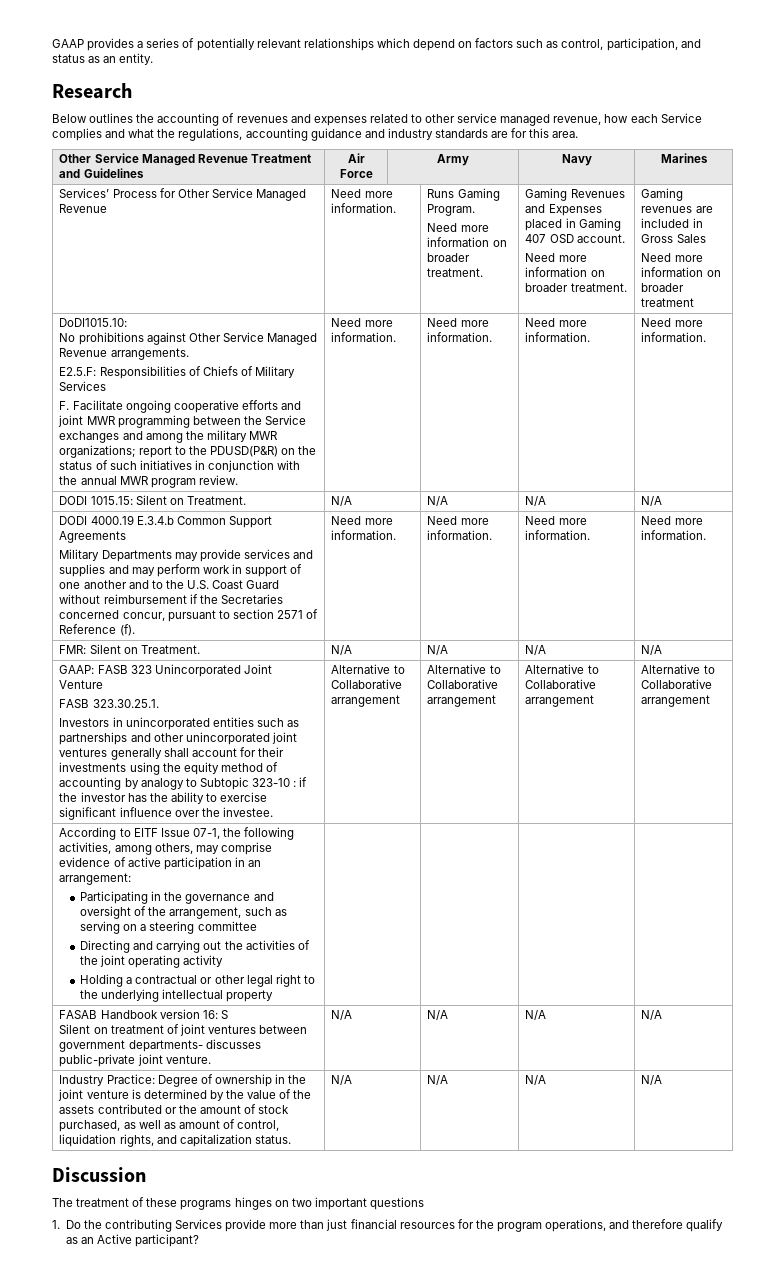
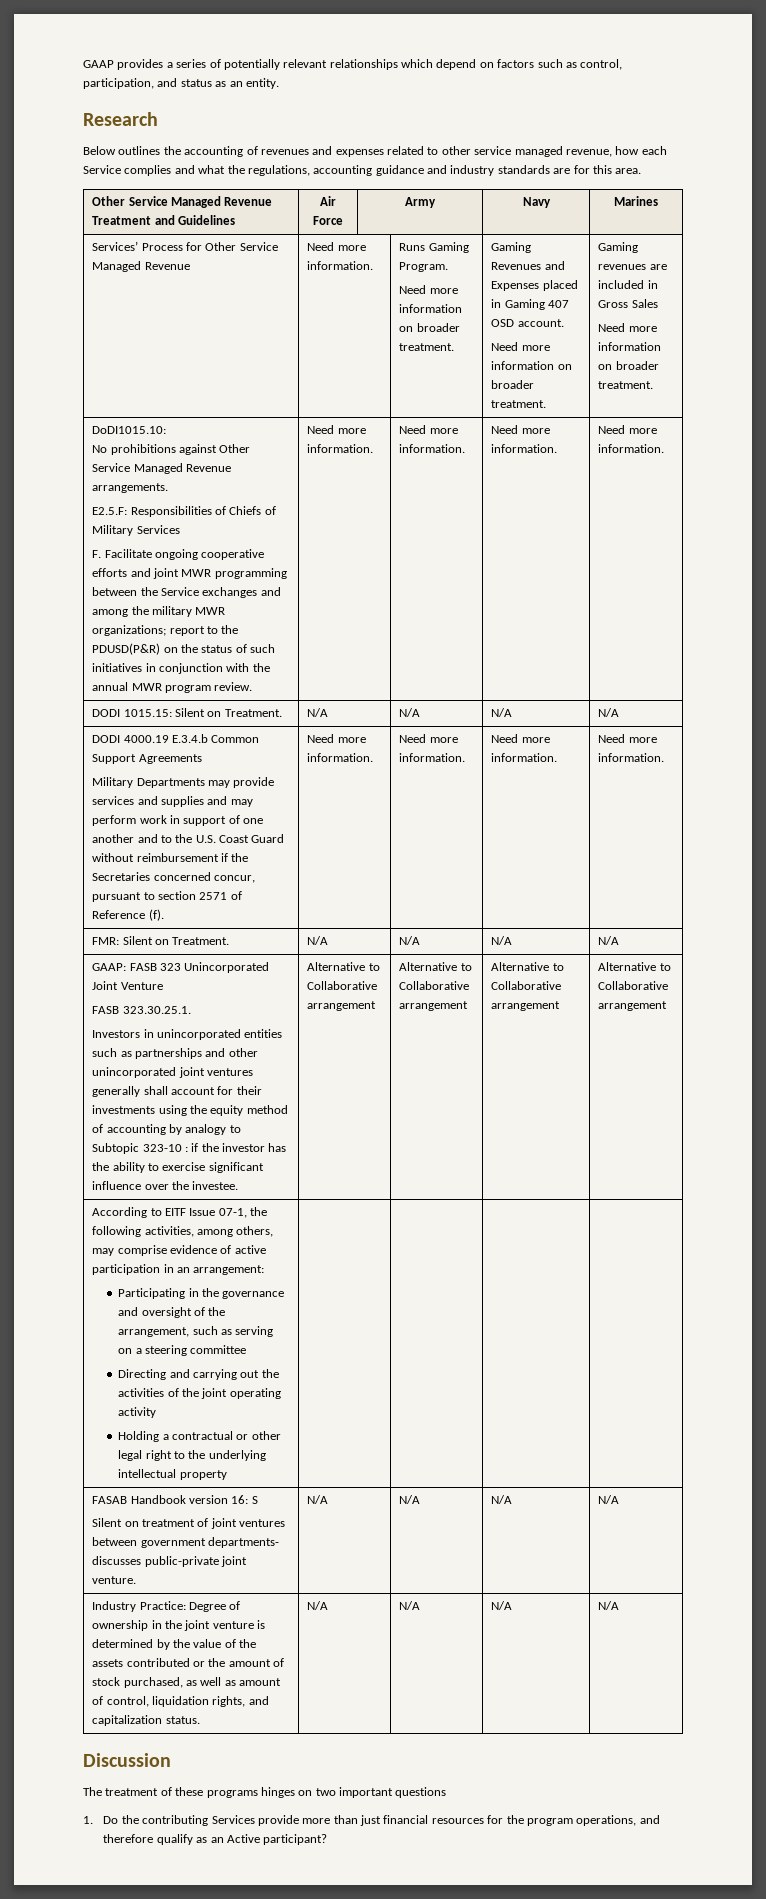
  Gaming revenues are included in Gross Sales
- Need more information on broader treatment
+ Need more information on broader treatment.

